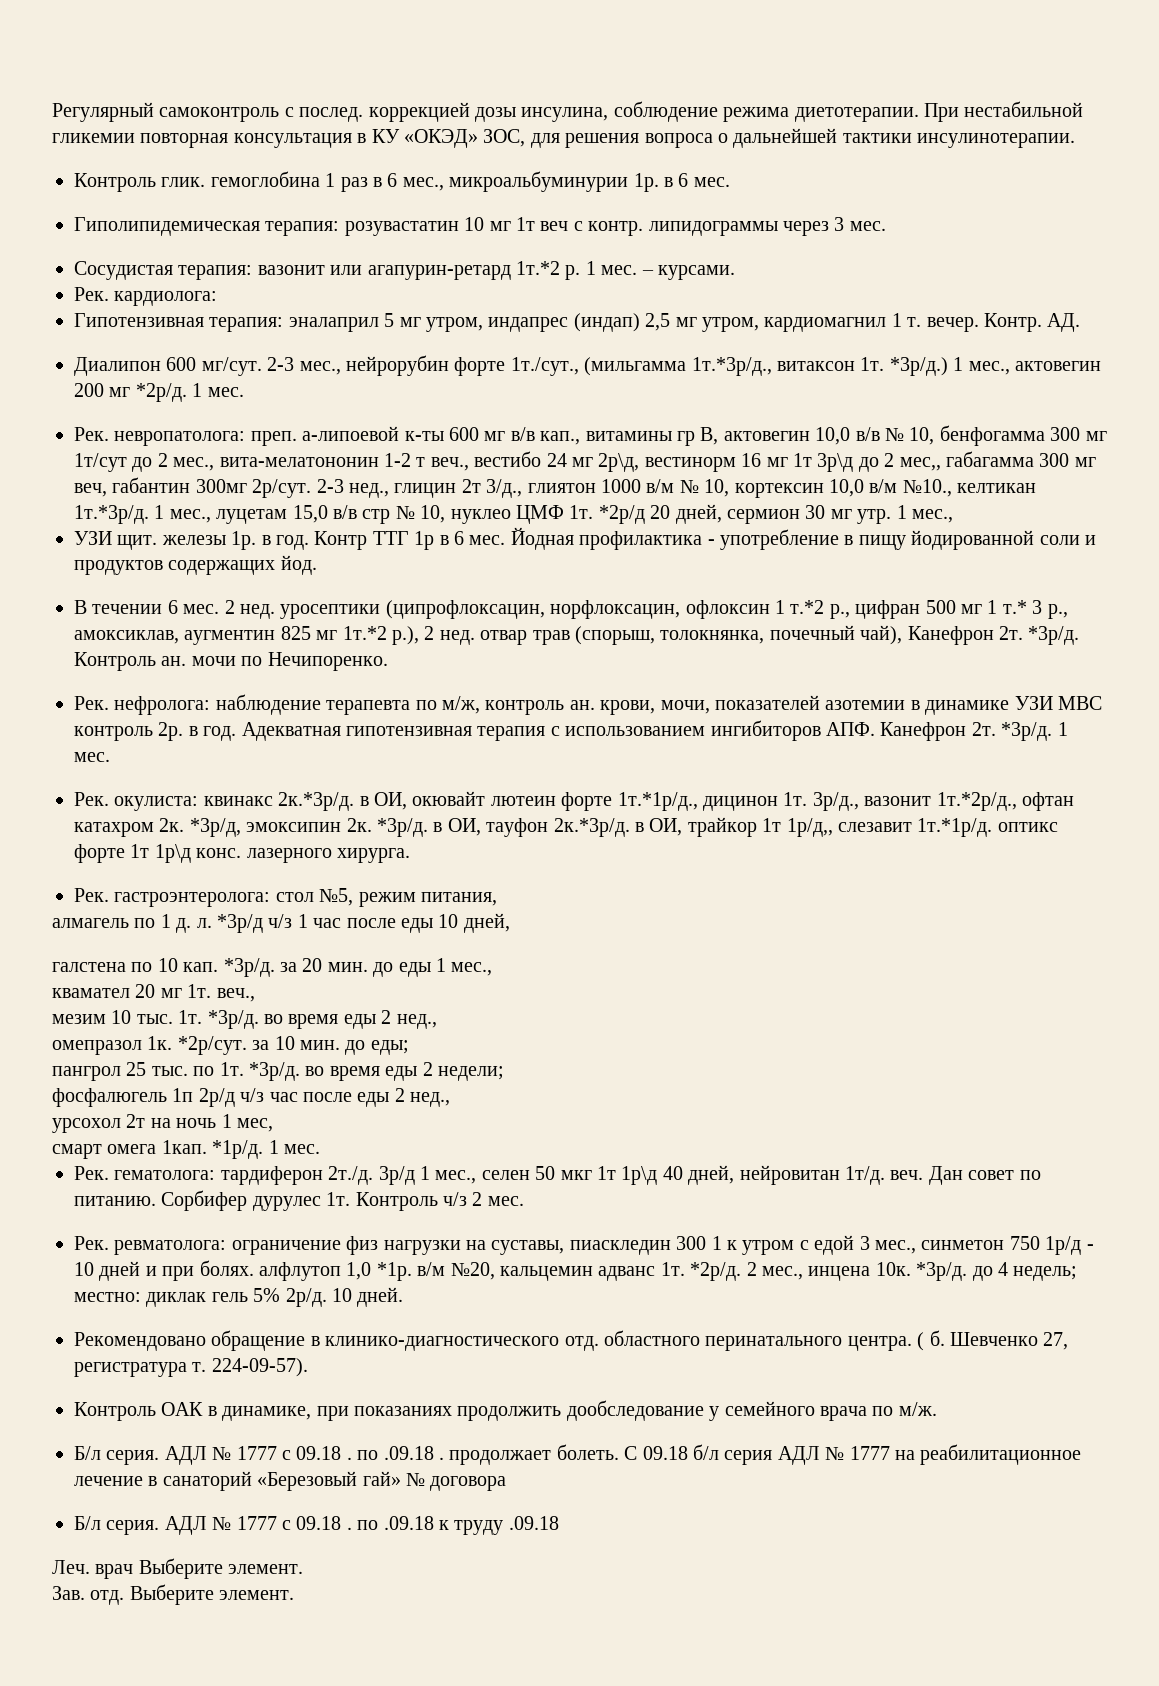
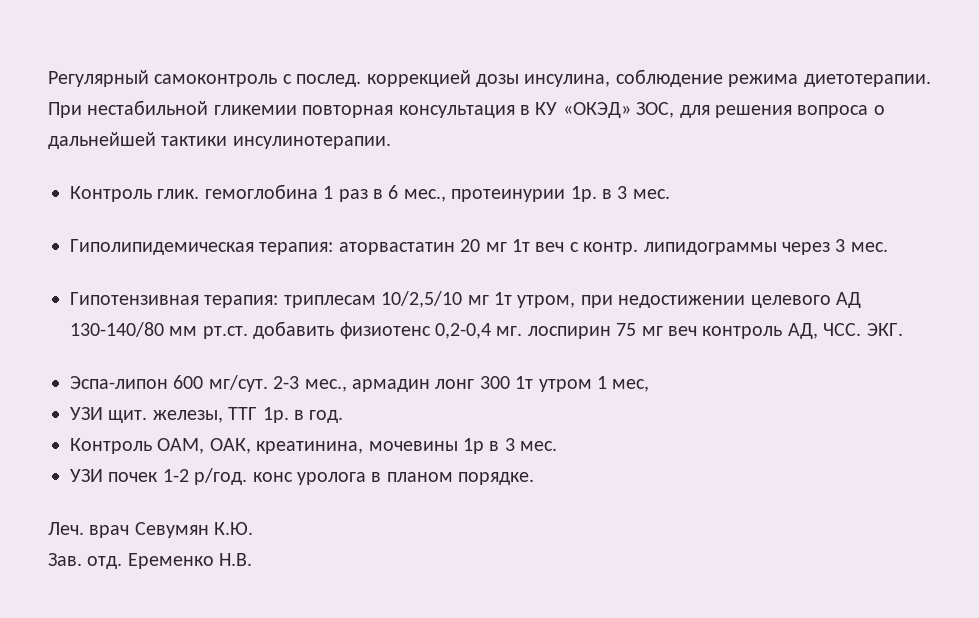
- Контроль глик. гемоглобина 1 раз в 6 мес., микроальбуминурии 1р. в 6 мес.
+ Контроль глик. гемоглобина 1 раз в 6 мес., протеинурии 1р. в 3 мес.
- Гиполипидемическая терапия: розувастатин 10 мг 1т веч с контр. липидограммы через 3 мес.
+ Гиполипидемическая терапия: аторвастатин 20 мг 1т веч с контр. липидограммы через 3 мес.
- Сосудистая терапия: вазонит или агапурин-ретард 1т.*2 р. 1 мес. – курсами.
- Рек. кардиолога:
- Гипотензивная терапия: эналаприл 5 мг утром, индапрес (индап) 2,5 мг утром, кардиомагнил 1 т. вечер. Контр. АД.
- Диалипон 600 мг/сут. 2-3 мес., нейрорубин форте 1т./сут., (мильгамма 1т.*3р/д., витаксон 1т. *3р/д.) 1 мес., актовегин 200 мг *2р/д. 1 мес.
- Рек. невропатолога: преп. а-липоевой к-ты 600 мг в/в кап., витамины гр В, актовегин 10,0 в/в № 10, бенфогамма 300 мг 1т/сут до 2 мес., вита-мелатононин 1-2 т веч., вестибо 24 мг 2р\д, вестинорм 16 мг 1т 3р\д до 2 мес,, габагамма 300 мг веч, габантин 300мг 2р/сут. 2-3 нед., глицин 2т 3/д., глиятон 1000 в/м № 10, кортексин 10,0 в/м №10., келтикан 1т.*3р/д. 1 мес., луцетам 15,0 в/в стр № 10, нуклео ЦМФ 1т. *2р/д 20 дней, сермион 30 мг утр. 1 мес.,
+ Гипотензивная терапия: триплесам 10/2,5/10 мг 1т утром, при недостижении целевого АД 130-140/80 мм рт.ст. добавить физиотенс 0,2-0,4 мг. лоспирин 75 мг веч контроль АД, ЧСС. ЭКГ.
+ Эспа-липон 600 мг/сут. 2-3 мес., армадин лонг 300 1т утром 1 мес,
- УЗИ щит. железы 1р. в год. Контр ТТГ 1р в 6 мес. Йодная профилактика - употребление в пищу йодированной соли и продуктов содержащих йод.
- В течении 6 мес. 2 нед. уросептики (ципрофлоксацин, норфлоксацин, офлоксин 1 т.*2 р., цифран 500 мг 1 т.* 3 р., амоксиклав, аугментин 825 мг 1т.*2 р.), 2 нед. отвар трав (спорыш, толокнянка, почечный чай), Канефрон 2т. *3р/д. Контроль ан. мочи по Нечипоренко.
- Рек. нефролога: наблюдение терапевта по м/ж, контроль ан. крови, мочи, показателей азотемии в динамике УЗИ МВС контроль 2р. в год. Адекватная гипотензивная терапия с использованием ингибиторов АПФ. Канефрон 2т. *3р/д. 1 мес.
- Рек. окулиста: квинакс 2к.*3р/д. в ОИ, окювайт лютеин форте 1т.*1р/д., дицинон 1т. 3р/д., вазонит 1т.*2р/д., офтан катахром 2к. *3р/д, эмоксипин 2к. *3р/д. в ОИ, тауфон 2к.*3р/д. в ОИ, трайкор 1т 1р/д,, слезавит 1т.*1р/д. оптикс форте 1т 1р\д конс. лазерного хирурга.
- Рек. гастроэнтеролога: стол №5, режим питания,
- алмагель по 1 д. л. *3р/д ч/з 1 час после еды 10 дней,
- галстена по 10 кап. *3р/д. за 20 мин. до еды 1 мес.,
- квамател 20 мг 1т. веч.,
- мезим 10 тыс. 1т. *3р/д. во время еды 2 нед.,
- омепразол 1к. *2р/сут. за 10 мин. до еды;
- пангрол 25 тыс. по 1т. *3р/д. во время еды 2 недели;
- фосфалюгель 1п 2р/д ч/з час после еды 2 нед.,
- урсохол 2т на ночь 1 мес,
- смарт омега 1кап. *1р/д. 1 мес.
- Рек. гематолога: тардиферон 2т./д. 3р/д 1 мес., селен 50 мкг 1т 1р\д 40 дней, нейровитан 1т/д. веч. Дан совет по питанию. Сорбифер дурулес 1т. Контроль ч/з 2 мес.
- Рек. ревматолога: ограничение физ нагрузки на суставы, пиаскледин 300 1 к утром с едой 3 мес., синметон 750 1р/д - 10 дней и при болях. алфлутоп 1,0 *1р. в/м №20, кальцемин адванс 1т. *2р/д. 2 мес., инцена 10к. *3р/д. до 4 недель; местно: диклак гель 5% 2р/д. 10 дней.
- Рекомендовано обращение в клинико-диагностического отд. областного перинатального центра. ( б. Шевченко 27, регистратура т. 224-09-57).
- Контроль ОАК в динамике, при показаниях продолжить дообследование у семейного врача по м/ж.
- Б/л серия. АДЛ № 1777 с 09.18 . по .09.18 . продолжает болеть. С 09.18 б/л серия АДЛ № 1777 на реабилитационное лечение в санаторий «Березовый гай» № договора
- Б/л серия. АДЛ № 1777 с 09.18 . по .09.18 к труду .09.18
+ УЗИ щит. железы, ТТГ 1р. в год.
+ Контроль ОАМ, ОАК, креатинина, мочевины 1р в 3 мес.
+ УЗИ почек 1-2 р/год. конс уролога в планом порядке.
- Леч. врач Выберите элемент.
+ Леч. врач Севумян К.Ю.
- Зав. отд. Выберите элемент.
+ Зав. отд. Еременко Н.В.

